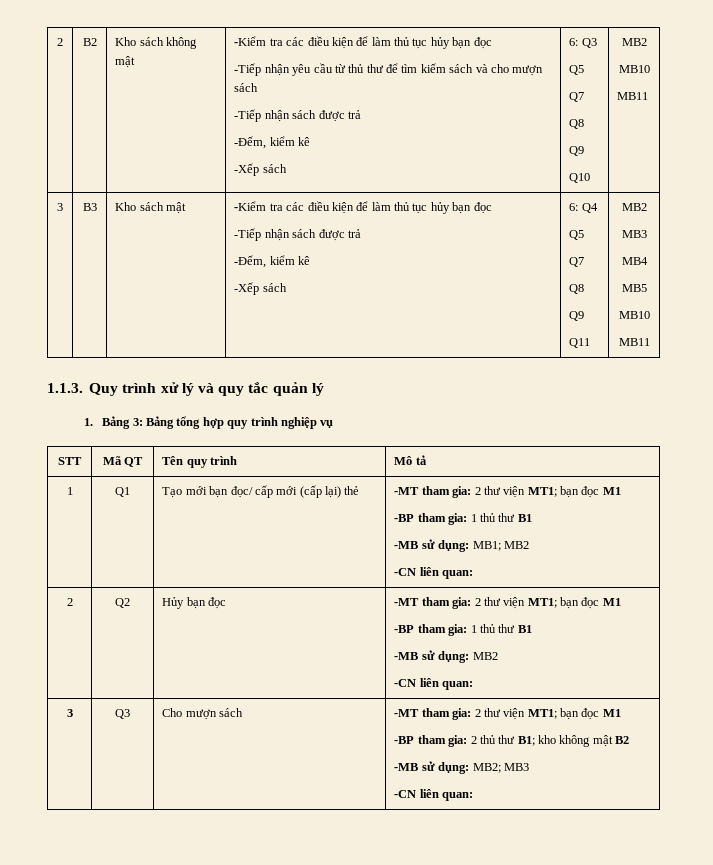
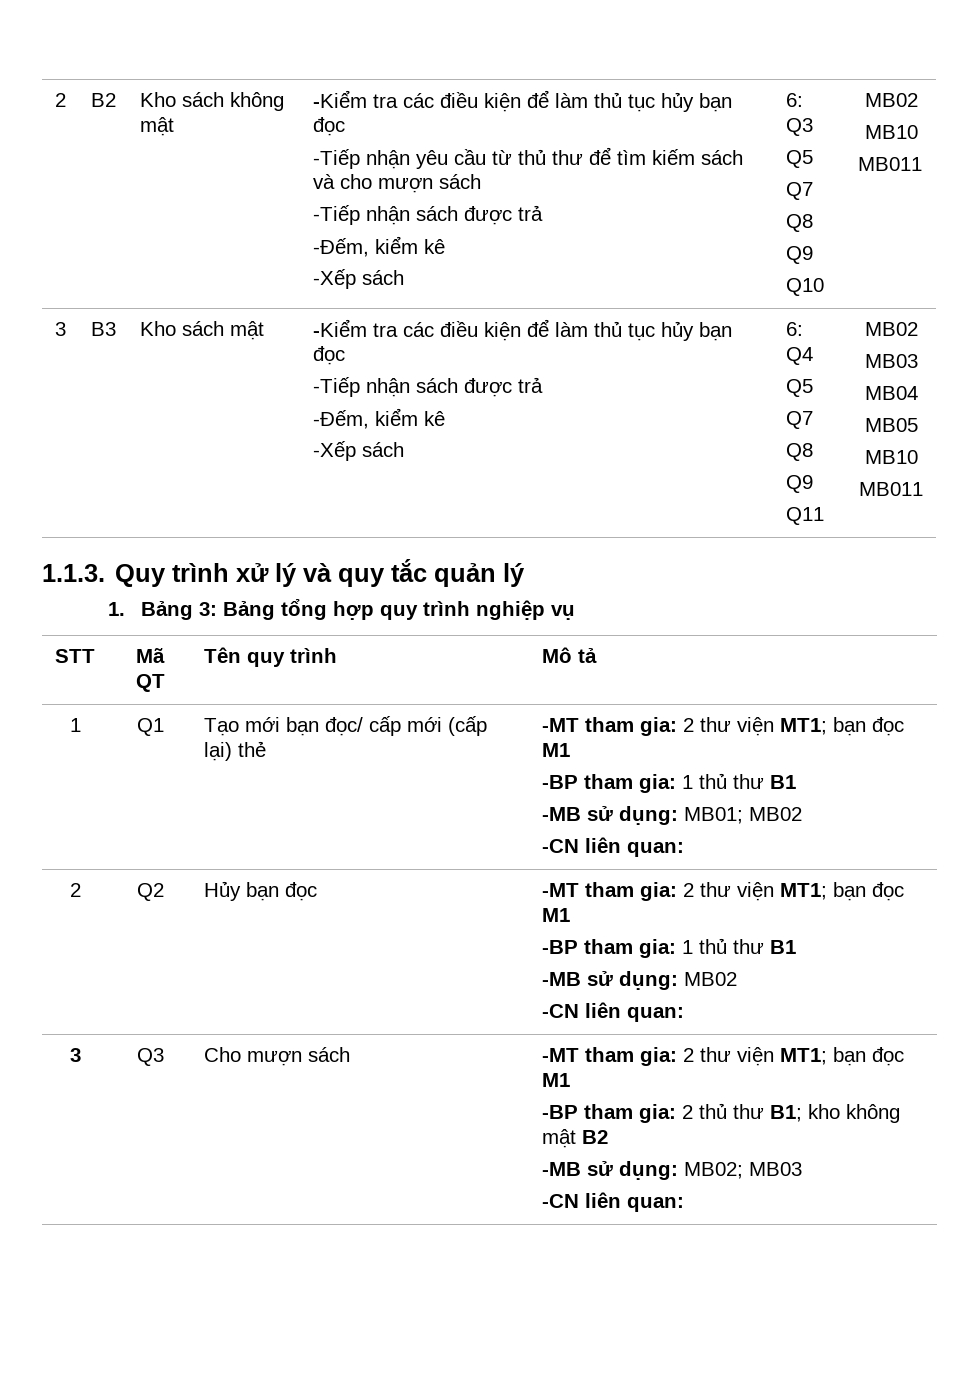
- Q10 | MB2
+ Q10 | MB02
  MB10
- MB11
+ MB011
  3 | B3 | Kho sách mật | -Kiểm tra các điều kiện để làm thủ tục hủy bạn đọc
  -Tiếp nhận sách được trả
  -Đếm, kiểm kê
  -Xếp sách | 6: Q4
  Q5
  Q7
  Q8
  Q9
- Q11 | MB2
- MB3
- MB4
- MB5
+ Q11 | MB02
+ MB03
+ MB04
+ MB05
  MB10
- MB11
+ MB011
  1 | Q1 | Tạo mới bạn đọc/ cấp mới (cấp lại) thẻ | -MT tham gia: 2 thư viện MT1; bạn đọc M1
  -BP tham gia: 1 thủ thư B1
- -MB sử dụng: MB1; MB2
+ -MB sử dụng: MB01; MB02
  2 | Q2 | Hủy bạn đọc | -MT tham gia: 2 thư viện MT1; bạn đọc M1
  -BP tham gia: 1 thủ thư B1
- -MB sử dụng: MB2
+ -MB sử dụng: MB02
  3 | Q3 | Cho mượn sách | -MT tham gia: 2 thư viện MT1; bạn đọc M1
  -BP tham gia: 2 thủ thư B1; kho không mật B2
- -MB sử dụng: MB2; MB3
+ -MB sử dụng: MB02; MB03

